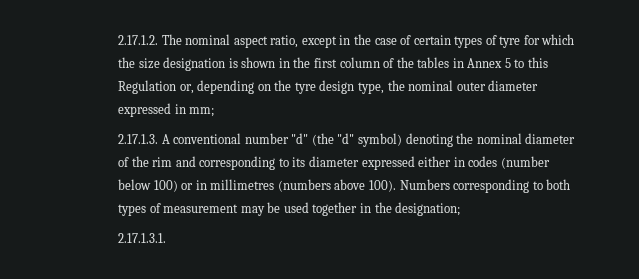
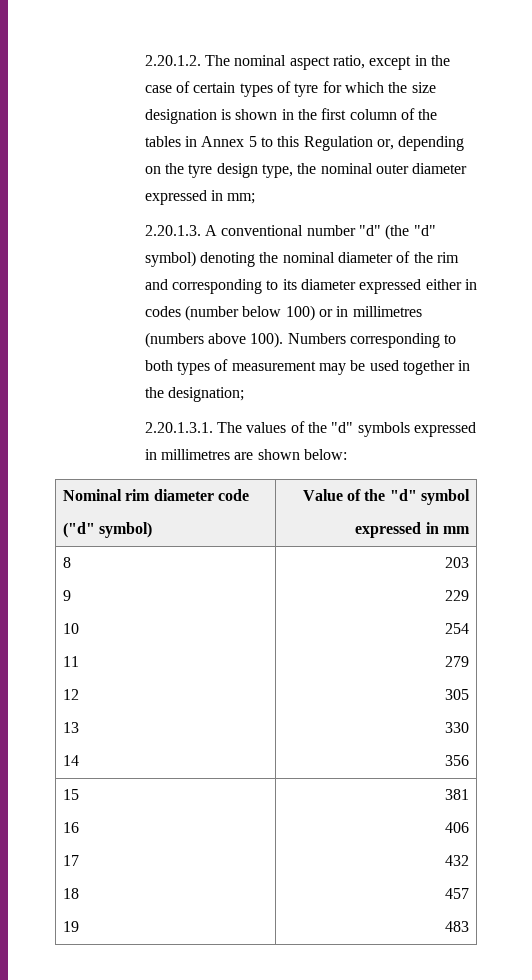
- 2.17.1.2. The nominal aspect ratio, except in the case of certain types of tyre for which the size designation is shown in the first column of the tables in Annex 5 to this Regulation or, depending on the tyre design type, the nominal outer diameter expressed in mm;
+ 2.20.1.2. The nominal aspect ratio, except in the case of certain types of tyre for which the size designation is shown in the first column of the tables in Annex 5 to this Regulation or, depending on the tyre design type, the nominal outer diameter expressed in mm;
- 2.17.1.3. A conventional number "d" (the "d" symbol) denoting the nominal diameter of the rim and corresponding to its diameter expressed either in codes (number below 100) or in millimetres (numbers above 100).
+ 2.20.1.3. A conventional number "d" (the "d" symbol) denoting the nominal diameter of the rim and corresponding to its diameter expressed either in codes (number below 100) or in millimetres (numbers above 100).
- 2.17.1.3.1.
+ 2.20.1.3.1. The values of the "d" symbols expressed in millimetres are shown below:
+ Nominal rim diameter code
+ ("d" symbol) | Value of the "d" symbol
+ expressed in mm
+ 8
+ 9
+ 10
+ 11
+ 12
+ 13
+ 14 | 203
+ 229
+ 254
+ 279
+ 305
+ 330
+ 356
+ 15
+ 16
+ 17
+ 18
+ 19 | 381
+ 406
+ 432
+ 457
+ 483

